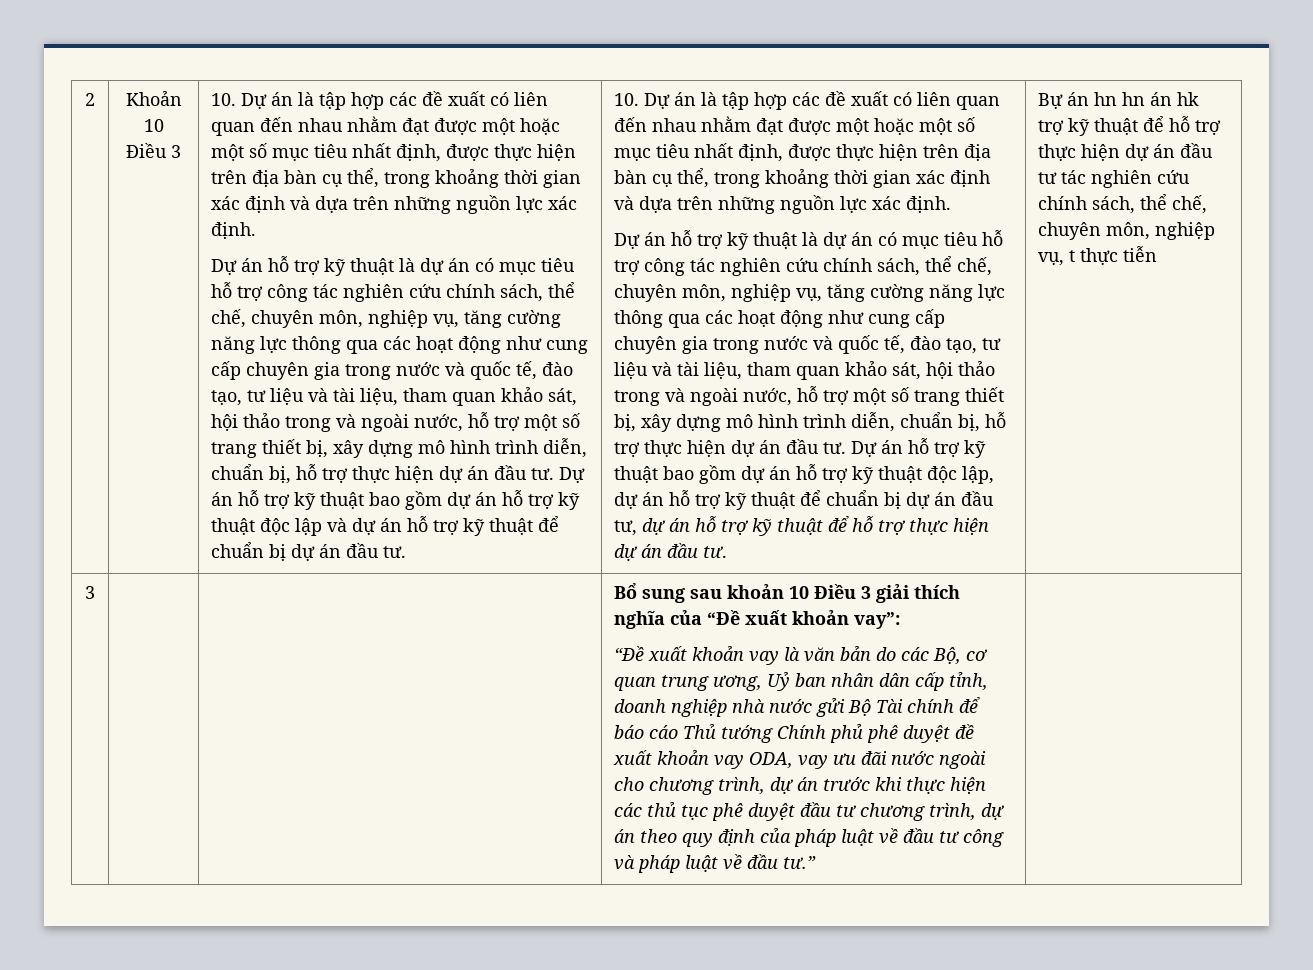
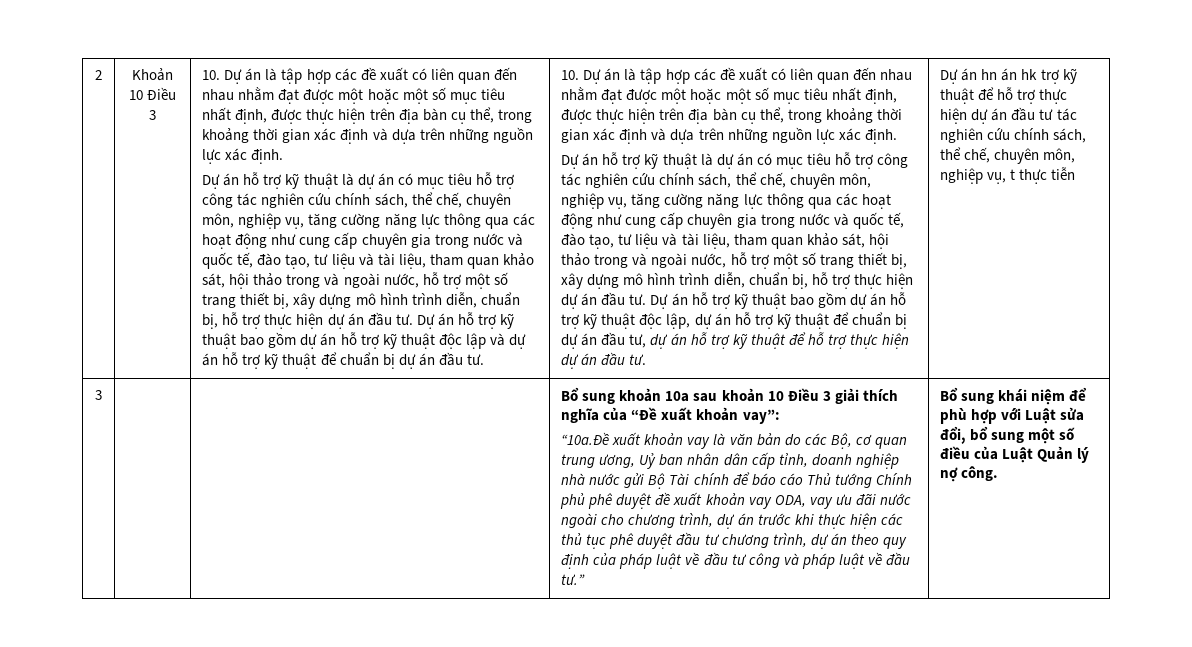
- Bự án hn hn án hk trợ kỹ thuật để hỗ trợ thực hiện dự án đầu tư tác nghiên cứu chính sách, thể chế, chuyên môn, nghiệp vụ, t thực tiễn
+ Dự án hn án hk trợ kỹ thuật để hỗ trợ thực hiện dự án đầu tư tác nghiên cứu chính sách, thể chế, chuyên môn, nghiệp vụ, t thực tiễn
- Bổ sung sau khoản 10 Điều 3 giải thích nghĩa của “Đề xuất khoản vay”:
+ Bổ sung khoản 10a sau khoản 10 Điều 3 giải thích nghĩa của “Đề xuất khoản vay”:
- “Đề xuất khoản vay là văn bản do các Bộ, cơ quan trung ương, Uỷ ban nhân dân cấp tỉnh, doanh nghiệp nhà nước gửi Bộ Tài chính để báo cáo Thủ tướng Chính phủ phê duyệt đề xuất khoản vay ODA, vay ưu đãi nước ngoài cho chương trình, dự án trước khi thực hiện các thủ tục phê duyệt đầu tư chương trình, dự án theo quy định của pháp luật về đầu tư công và pháp luật về đầu tư.”
+ “10a.Đề xuất khoản vay là văn bản do các Bộ, cơ quan trung ương, Uỷ ban nhân dân cấp tỉnh, doanh nghiệp nhà nước gửi Bộ Tài chính để báo cáo Thủ tướng Chính phủ phê duyệt đề xuất khoản vay ODA, vay ưu đãi nước ngoài cho chương trình, dự án trước khi thực hiện các thủ tục phê duyệt đầu tư chương trình, dự án theo quy định của pháp luật về đầu tư công và pháp luật về đầu tư.”
+ Bổ sung khái niệm để phù hợp với Luật sửa đổi, bổ sung một số điều của Luật Quản lý nợ công.

